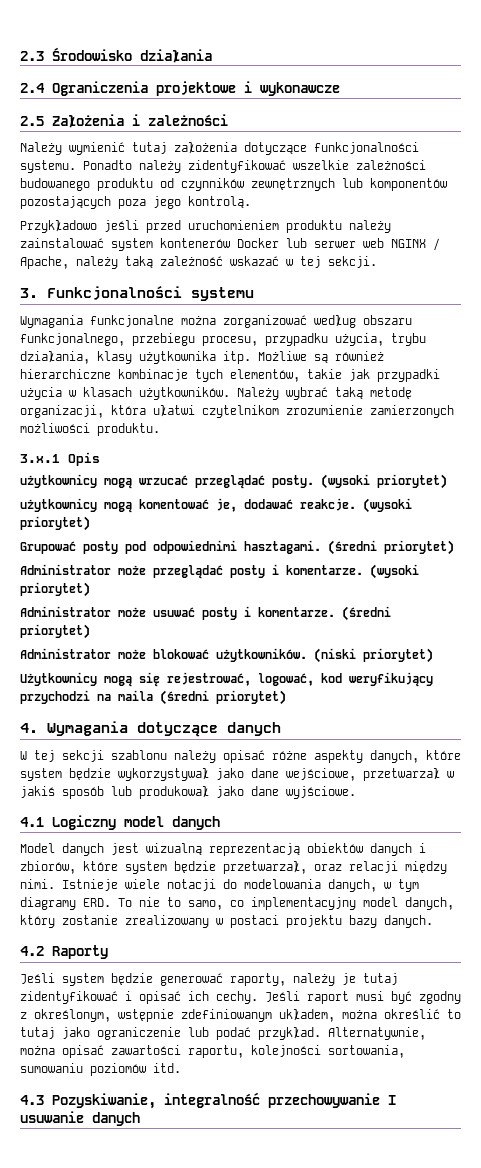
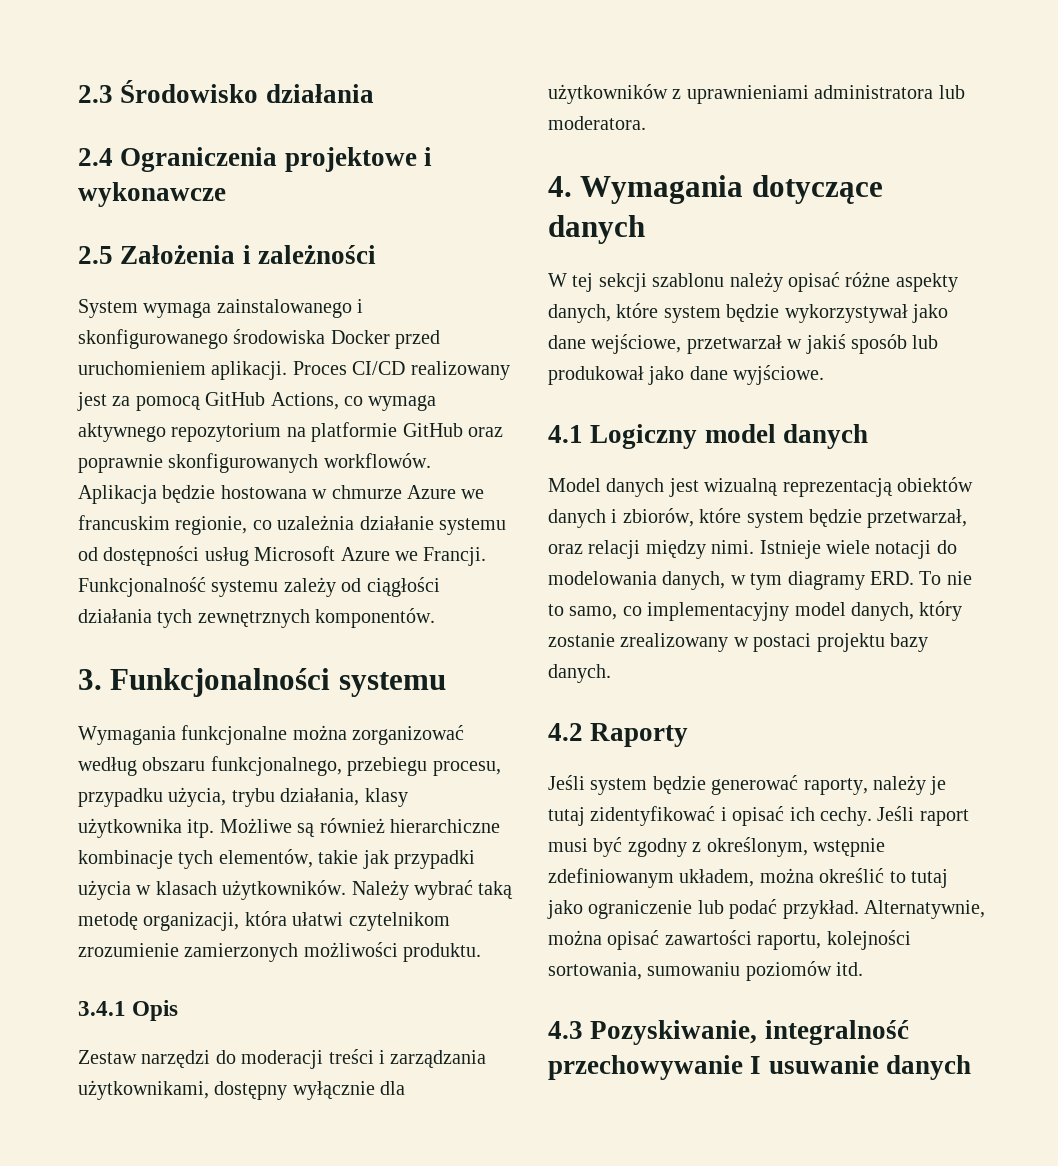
- Należy wymienić tutaj założenia dotyczące funkcjonalności systemu. Ponadto należy zidentyfikować wszelkie zależności budowanego produktu od czynników zewnętrznych lub komponentów pozostających poza jego kontrolą.
- Przykładowo jeśli przed uruchomieniem produktu należy zainstalować system kontenerów Docker lub serwer web NGINX / Apache, należy taką zależność wskazać w tej sekcji.
+ System wymaga zainstalowanego i skonfigurowanego środowiska Docker przed uruchomieniem aplikacji. Proces CI/CD realizowany jest za pomocą GitHub Actions, co wymaga aktywnego repozytorium na platformie GitHub oraz poprawnie skonfigurowanych workflowów. Aplikacja będzie hostowana w chmurze Azure we francuskim regionie, co uzależnia działanie systemu od dostępności usług Microsoft Azure we Francji. Funkcjonalność systemu zależy od ciągłości działania tych zewnętrznych komponentów.
- 3.x.1 Opis
+ 3.4.1 Opis
- użytkownicy mogą wrzucać przeglądać posty. (wysoki priorytet)
- użytkownicy mogą komentować je, dodawać reakcje. (wysoki priorytet)
- Grupować posty pod odpowiednimi hasztagami. (średni priorytet)
- Administrator może przeglądać posty i komentarze. (wysoki priorytet)
- Administrator może usuwać posty i komentarze. (średni priorytet)
- Administrator może blokować użytkowników. (niski priorytet)
- Użytkownicy mogą się rejestrować, logować, kod weryfikujący przychodzi na maila (średni priorytet)
+ Zestaw narzędzi do moderacji treści i zarządzania użytkownikami, dostępny wyłącznie dla użytkowników z uprawnieniami administratora lub moderatora.

